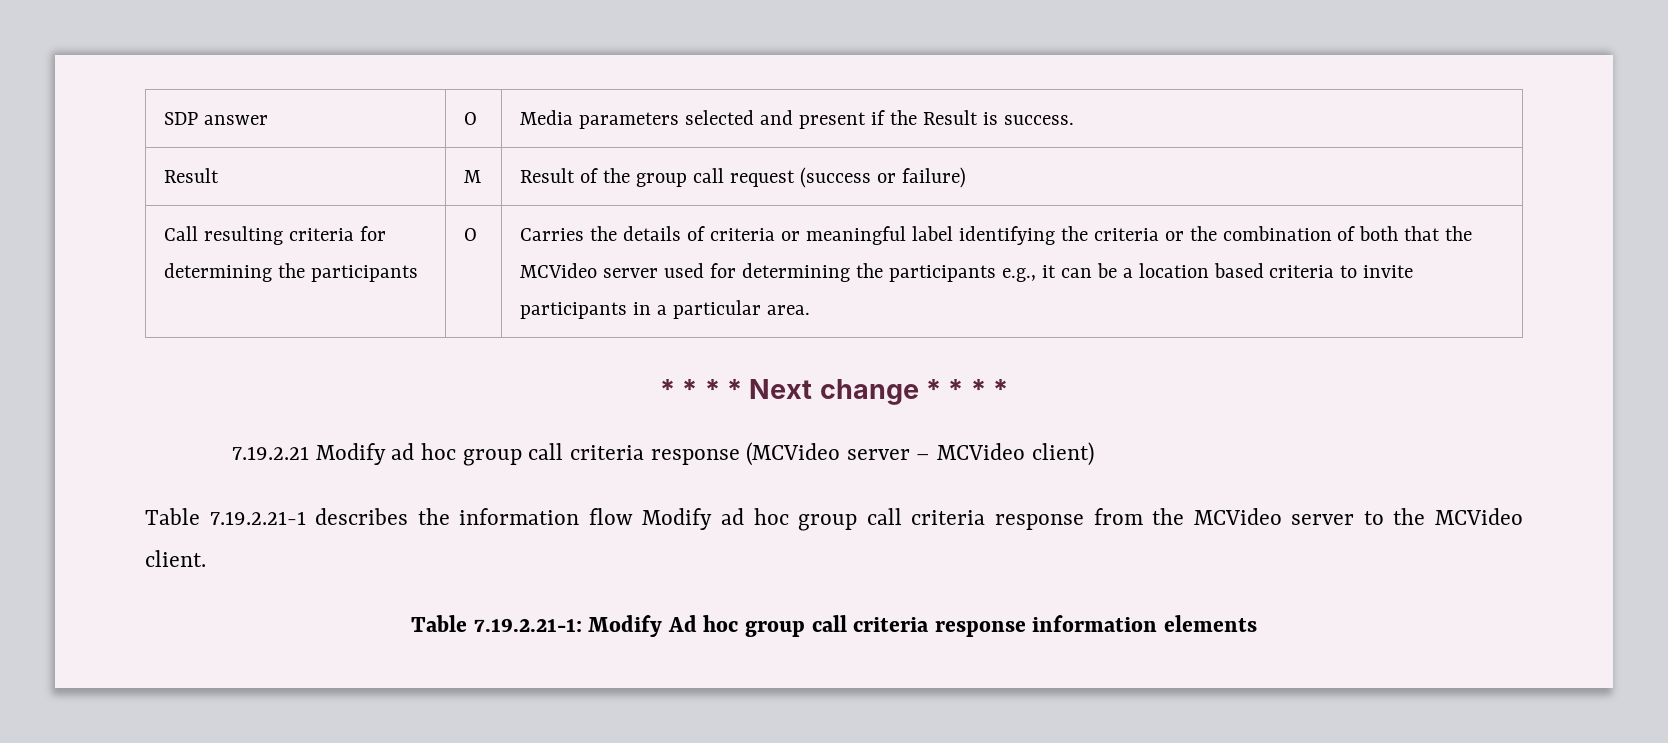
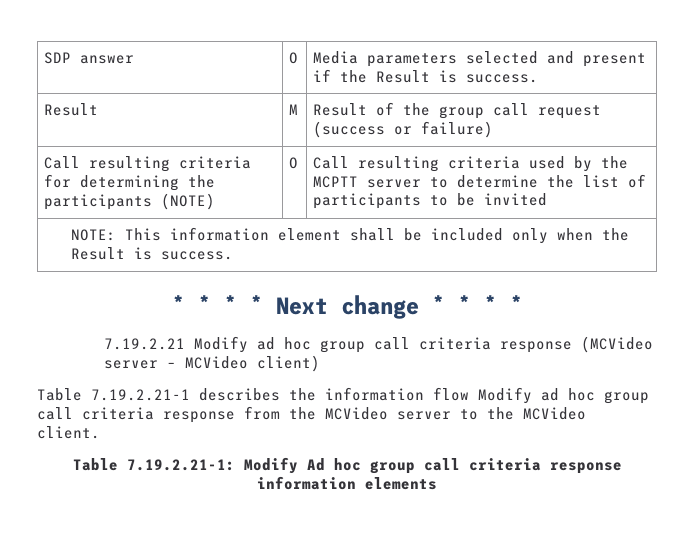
- Call resulting criteria for determining the participants | O | Carries the details of criteria or meaningful label identifying the criteria or the combination of both that the MCVideo server used for determining the participants e.g., it can be a location based criteria to invite participants in a particular area.
+ Call resulting criteria for determining the participants (NOTE) | O | Call resulting criteria used by the MCPTT server to determine the list of participants to be invited
+ NOTE: This information element shall be included only when the Result is success.

